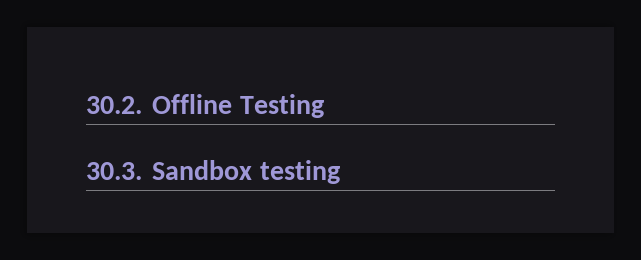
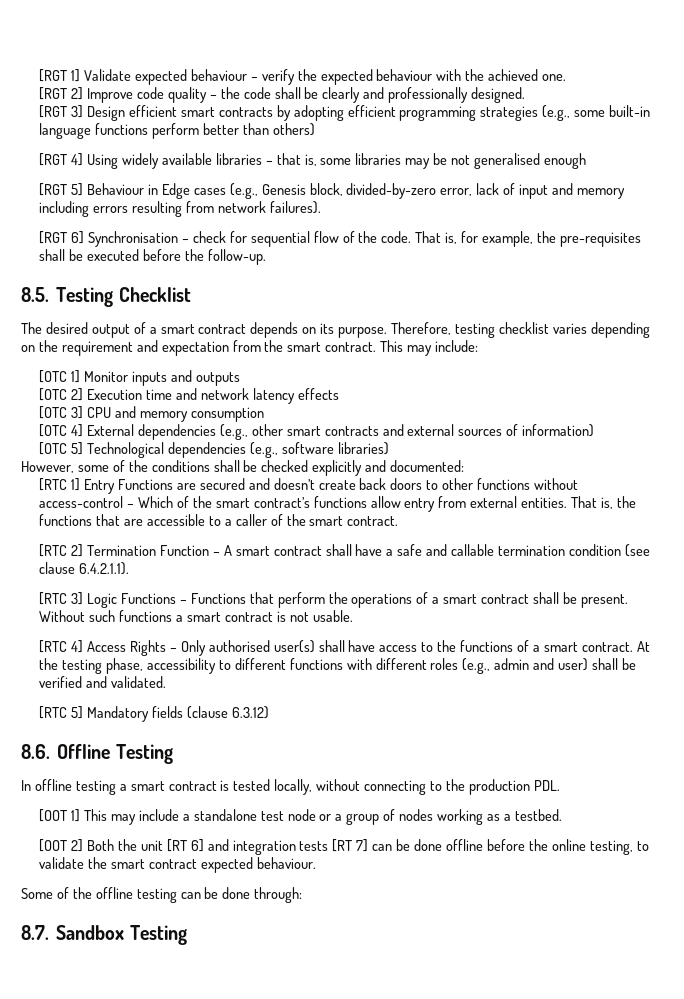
- 30.2. Offline Testing
- 30.3. Sandbox testing
+ [RGT 1] Validate expected behaviour – verify the expected behaviour with the achieved one.
+ [RGT 2] Improve code quality – the code shall be clearly and professionally designed.
+ [RGT 3] Design efficient smart contracts by adopting efficient programming strategies (e.g., some built-in language functions perform better than others)
+ [RGT 4] Using widely available libraries – that is, some libraries may be not generalised enough
+ [RGT 5] Behaviour in Edge cases (e.g., Genesis block, divided-by-zero error, lack of input and memory including errors resulting from network failures).
+ [RGT 6] Synchronisation – check for sequential flow of the code. That is, for example, the pre-requisites shall be executed before the follow-up.
+ 8.5. Testing Checklist
+ The desired output of a smart contract depends on its purpose. Therefore, testing checklist varies depending on the requirement and expectation from the smart contract. This may include:
+ [OTC 1] Monitor inputs and outputs
+ [OTC 2] Execution time and network latency effects
+ [OTC 3] CPU and memory consumption
+ [OTC 4] External dependencies (e.g., other smart contracts and external sources of information)
+ [OTC 5] Technological dependencies (e.g., software libraries)
+ However, some of the conditions shall be checked explicitly and documented:
+ [RTC 1] Entry Functions are secured and doesn’t create back doors to other functions without access-control – Which of the smart contract’s functions allow entry from external entities. That is, the functions that are accessible to a caller of the smart contract.
+ [RTC 2] Termination Function – A smart contract shall have a safe and callable termination condition (see clause 6.4.2.1.1).
+ [RTC 3] Logic Functions – Functions that perform the operations of a smart contract shall be present. Without such functions a smart contract is not usable.
+ [RTC 4] Access Rights – Only authorised user(s) shall have access to the functions of a smart contract. At the testing phase, accessibility to different functions with different roles (e.g., admin and user) shall be verified and validated.
+ [RTC 5] Mandatory fields (clause 6.3.12)
+ 8.6. Offline Testing
+ In offline testing a smart contract is tested locally, without connecting to the production PDL.
+ [OOT 1] This may include a standalone test node or a group of nodes working as a testbed.
+ [OOT 2] Both the unit [RT 6] and integration tests [RT 7] can be done offline before the online testing, to validate the smart contract expected behaviour.
+ Some of the offline testing can be done through:
+ 8.7. Sandbox Testing

